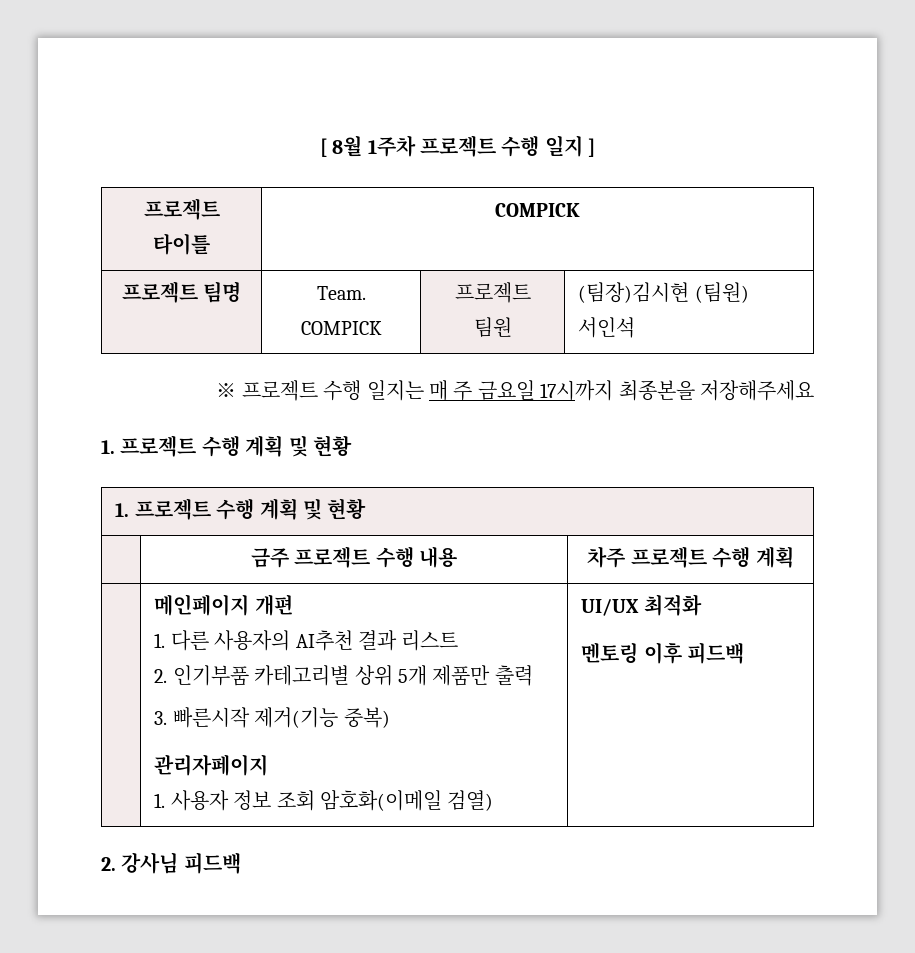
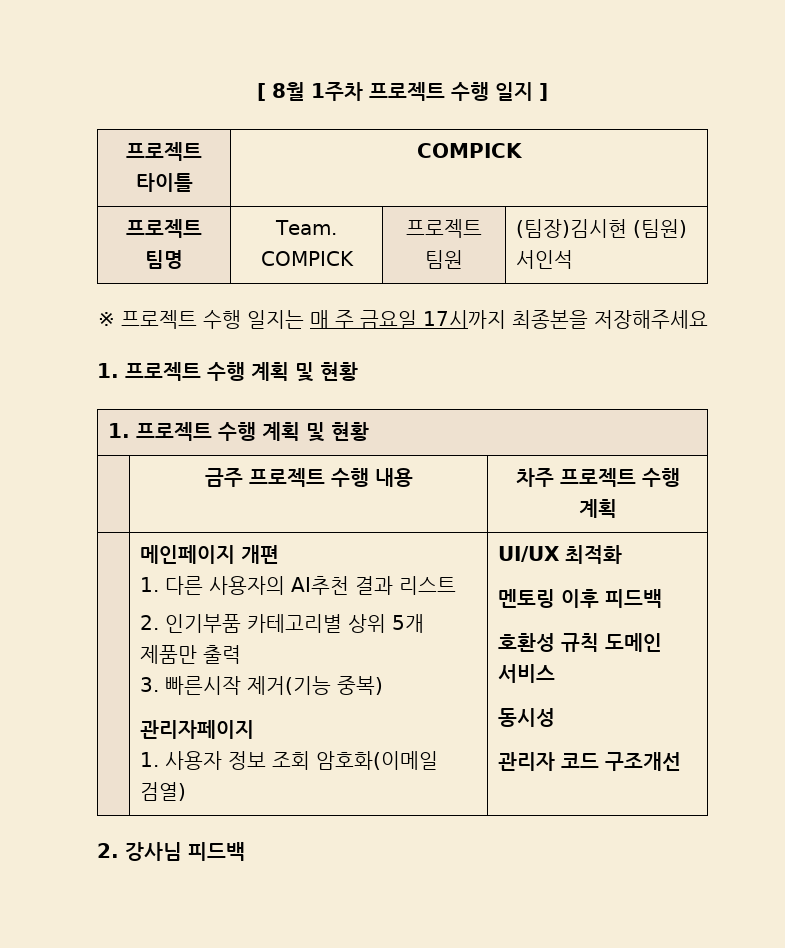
  | 메인페이지 개편
  1. 다른 사용자의 AI추천 결과 리스트
  2. 인기부품 카테고리별 상위 5개 제품만 출력
  3. 빠른시작 제거(기능 중복)
  관리자페이지
  1. 사용자 정보 조회 암호화(이메일 검열) | UI/UX 최적화
  멘토링 이후 피드백
+ 호환성 규칙 도메인 서비스
+ 동시성
+ 관리자 코드 구조개선

